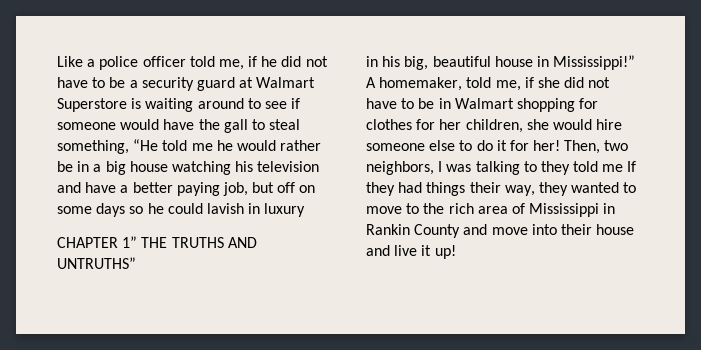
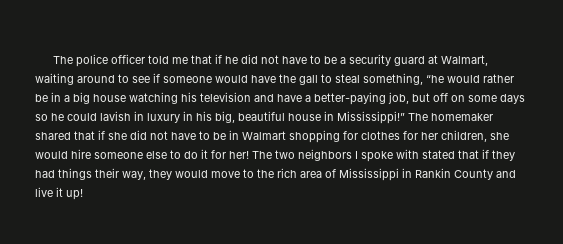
- Like a police officer told me, if he did not have to be a security guard at Walmart Superstore is waiting around to see if someone would have the gall to steal something, “He told me he would rather be in a big house watching his television and have a better paying job, but off on some days so he could lavish in luxury
- CHAPTER 1” THE TRUTHS AND UNTRUTHS”
- in his big, beautiful house in Mississippi!”
+ The police officer told me that if he did not have to be a security guard at Walmart, waiting around to see if someone would have the gall to steal something, “he would rather be in a big house watching his television and have a better-paying job, but off on some days so he could lavish in luxury in his big, beautiful house in Mississippi!”
- A homemaker, told me, if she did not have to be in Walmart shopping for clothes for her children, she would hire someone else to do it for her!
+ The homemaker shared that if she did not have to be in Walmart shopping for clothes for her children, she would hire someone else to do it for her!
- Then, two neighbors, I was talking to they told me If they had things their way, they wanted to move to the rich area of Mississippi in Rankin County and move into their house and live it up!
+ The two neighbors I spoke with stated that if they had things their way, they would move to the rich area of Mississippi in Rankin County and live it up!

